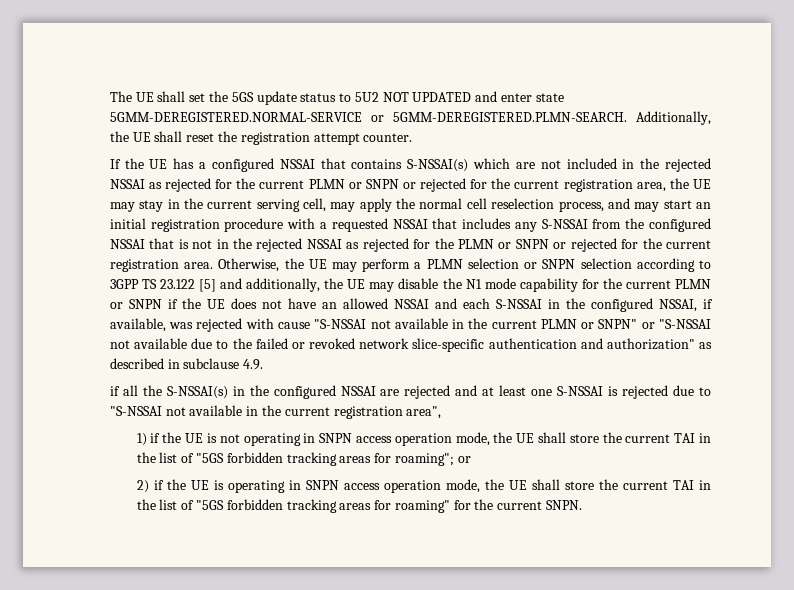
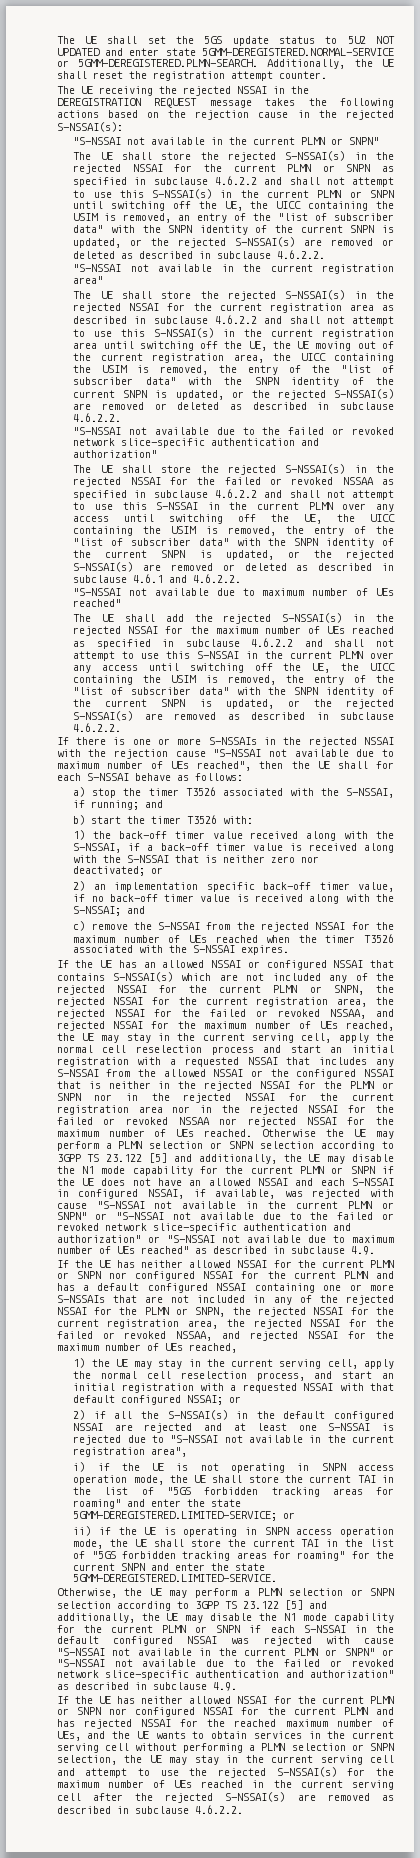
- If the UE has a configured NSSAI that contains S-NSSAI(s) which are not included in the rejected NSSAI as rejected for the current PLMN or SNPN or rejected for the current registration area, the UE may stay in the current serving cell, may apply the normal cell reselection process, and may start an initial registration procedure with a requested NSSAI that includes any S-NSSAI from the configured NSSAI that is not in the rejected NSSAI as rejected for the PLMN or SNPN or rejected for the current registration area. Otherwise, the UE may perform a PLMN selection or SNPN selection according to 3GPP TS 23.122 [5] and additionally, the UE may disable the N1 mode capability for the current PLMN or SNPN if the UE does not have an allowed NSSAI and each S-NSSAI in the configured NSSAI, if available, was rejected with cause "S-NSSAI not available in the current PLMN or SNPN" or "S-NSSAI not available due to the failed or revoked network slice-specific authentication and authorization" as described in subclause 4.9.
- if all the S-NSSAI(s) in the configured NSSAI are rejected and at least one S-NSSAI is rejected due to "S-NSSAI not available in the current registration area",
- 1) if the UE is not operating in SNPN access operation mode, the UE shall store the current TAI in the list of "5GS forbidden tracking areas for roaming"; or
- 2) if the UE is operating in SNPN access operation mode, the UE shall store the current TAI in the list of "5GS forbidden tracking areas for roaming" for the current SNPN.
+ The UE receiving the rejected NSSAI in the DEREGISTRATION REQUEST message takes the following actions based on the rejection cause in the rejected S-NSSAI(s):
+ "S-NSSAI not available in the current PLMN or SNPN"
+ The UE shall store the rejected S-NSSAI(s) in the rejected NSSAI for the current PLMN or SNPN as specified in subclause 4.6.2.2 and shall not attempt to use this S-NSSAI(s) in the current PLMN or SNPN until switching off the UE, the UICC containing the USIM is removed, an entry of the "list of subscriber data" with the SNPN identity of the current SNPN is updated, or the rejected S-NSSAI(s) are removed or deleted as described in subclause 4.6.2.2.
+ "S-NSSAI not available in the current registration area"
+ The UE shall store the rejected S-NSSAI(s) in the rejected NSSAI for the current registration area as described in subclause 4.6.2.2 and shall not attempt to use this S-NSSAI(s) in the current registration area until switching off the UE, the UE moving out of the current registration area, the UICC containing the USIM is removed, the entry of the "list of subscriber data" with the SNPN identity of the current SNPN is updated, or the rejected S-NSSAI(s) are removed or deleted as described in subclause 4.6.2.2.
+ "S-NSSAI not available due to the failed or revoked network slice-specific authentication and authorization"
+ The UE shall store the rejected S-NSSAI(s) in the rejected NSSAI for the failed or revoked NSSAA as specified in subclause 4.6.2.2 and shall not attempt to use this S-NSSAI in the current PLMN over any access until switching off the UE, the UICC containing the USIM is removed, the entry of the "list of subscriber data" with the SNPN identity of the current SNPN is updated, or the rejected S-NSSAI(s) are removed or deleted as described in subclause 4.6.1 and 4.6.2.2.
+ "S-NSSAI not available due to maximum number of UEs reached"
+ The UE shall add the rejected S-NSSAI(s) in the rejected NSSAI for the maximum number of UEs reached as specified in subclause 4.6.2.2 and shall not attempt to use this S-NSSAI in the current PLMN over any access until switching off the UE, the UICC containing the USIM is removed, the entry of the "list of subscriber data" with the SNPN identity of the current SNPN is updated, or the rejected S-NSSAI(s) are removed as described in subclause 4.6.2.2.
+ If there is one or more S-NSSAIs in the rejected NSSAI with the rejection cause "S-NSSAI not available due to maximum number of UEs reached", then the UE shall for each S-NSSAI behave as follows:
+ a) stop the timer T3526 associated with the S-NSSAI, if running; and
+ b) start the timer T3526 with:
+ 1) the back-off timer value received along with the S-NSSAI, if a back-off timer value is received along with the S-NSSAI that is neither zero nor deactivated; or
+ 2) an implementation specific back-off timer value, if no back-off timer value is received along with the S-NSSAI; and
+ c) remove the S-NSSAI from the rejected NSSAI for the maximum number of UEs reached when the timer T3526 associated with the S-NSSAI expires.
+ If the UE has an allowed NSSAI or configured NSSAI that contains S-NSSAI(s) which are not included any of the rejected NSSAI for the current PLMN or SNPN, the rejected NSSAI for the current registration area, the rejected NSSAI for the failed or revoked NSSAA, and rejected NSSAI for the maximum number of UEs reached, the UE may stay in the current serving cell, apply the normal cell reselection process and start an initial registration with a requested NSSAI that includes any S-NSSAI from the allowed NSSAI or the configured NSSAI that is neither in the rejected NSSAI for the PLMN or SNPN nor in the rejected NSSAI for the current registration area nor in the rejected NSSAI for the failed or revoked NSSAA nor rejected NSSAI for the maximum number of UEs reached. Otherwise the UE may perform a PLMN selection or SNPN selection according to 3GPP TS 23.122 [5] and additionally, the UE may disable the N1 mode capability for the current PLMN or SNPN if the UE does not have an allowed NSSAI and each S-NSSAI in configured NSSAI, if available, was rejected with cause "S-NSSAI not available in the current PLMN or SNPN" or "S-NSSAI not available due to the failed or revoked network slice-specific authentication and authorization" or "S-NSSAI not available due to maximum number of UEs reached" as described in subclause 4.9.
+ If the UE has neither allowed NSSAI for the current PLMN or SNPN nor configured NSSAI for the current PLMN and has a default configured NSSAI containing one or more S-NSSAIs that are not included in any of the rejected NSSAI for the PLMN or SNPN, the rejected NSSAI for the current registration area, the rejected NSSAI for the failed or revoked NSSAA, and rejected NSSAI for the maximum number of UEs reached,
+ 1) the UE may stay in the current serving cell, apply the normal cell reselection process, and start an initial registration with a requested NSSAI with that default configured NSSAI; or
+ 2) if all the S-NSSAI(s) in the default configured NSSAI are rejected and at least one S-NSSAI is rejected due to "S-NSSAI not available in the current registration area",
+ i) if the UE is not operating in SNPN access operation mode, the UE shall store the current TAI in the list of "5GS forbidden tracking areas for roaming" and enter the state 5GMM-DEREGISTERED.LIMITED-SERVICE; or
+ ii) if the UE is operating in SNPN access operation mode, the UE shall store the current TAI in the list of "5GS forbidden tracking areas for roaming" for the current SNPN and enter the state 5GMM-DEREGISTERED.LIMITED-SERVICE.
+ Otherwise, the UE may perform a PLMN selection or SNPN selection according to 3GPP TS 23.122 [5] and additionally, the UE may disable the N1 mode capability for the current PLMN or SNPN if each S-NSSAI in the default configured NSSAI was rejected with cause "S-NSSAI not available in the current PLMN or SNPN" or "S-NSSAI not available due to the failed or revoked network slice-specific authentication and authorization" as described in subclause 4.9.
+ If the UE has neither allowed NSSAI for the current PLMN or SNPN nor configured NSSAI for the current PLMN and has rejected NSSAI for the reached maximum number of UEs, and the UE wants to obtain services in the current serving cell without performing a PLMN selection or SNPN selection, the UE may stay in the current serving cell and attempt to use the rejected S-NSSAI(s) for the maximum number of UEs reached in the current serving cell after the rejected S-NSSAI(s) are removed as described in subclause 4.6.2.2.

